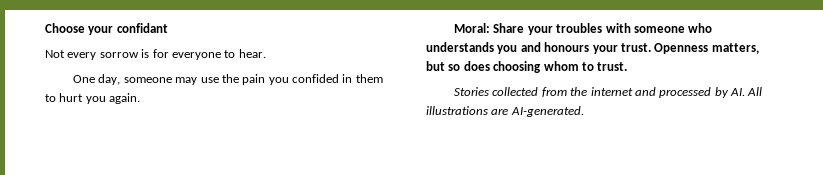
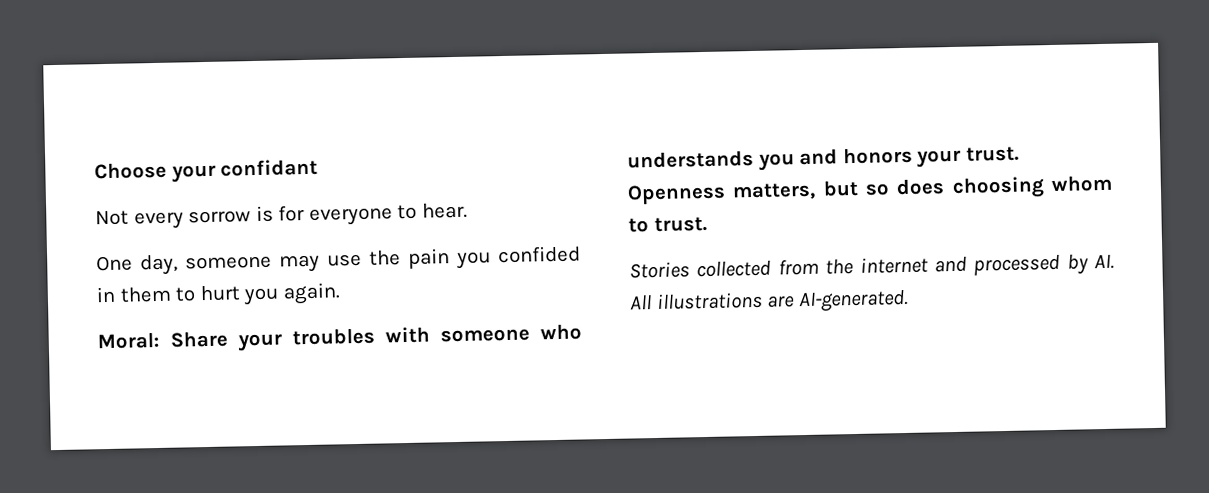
- Moral: Share your troubles with someone who understands you and honours your trust.
+ Moral: Share your troubles with someone who understands you and honors your trust.

